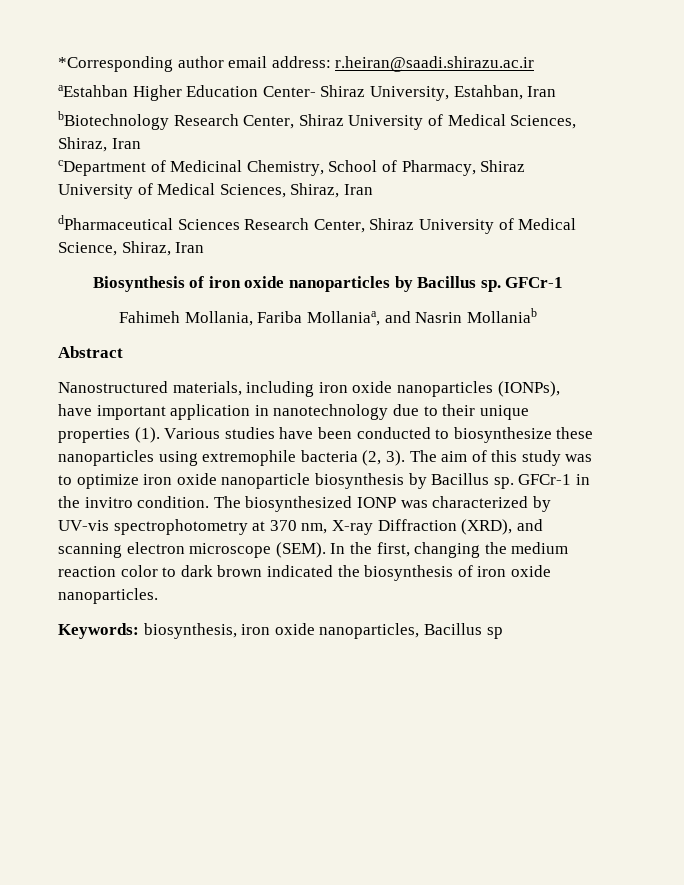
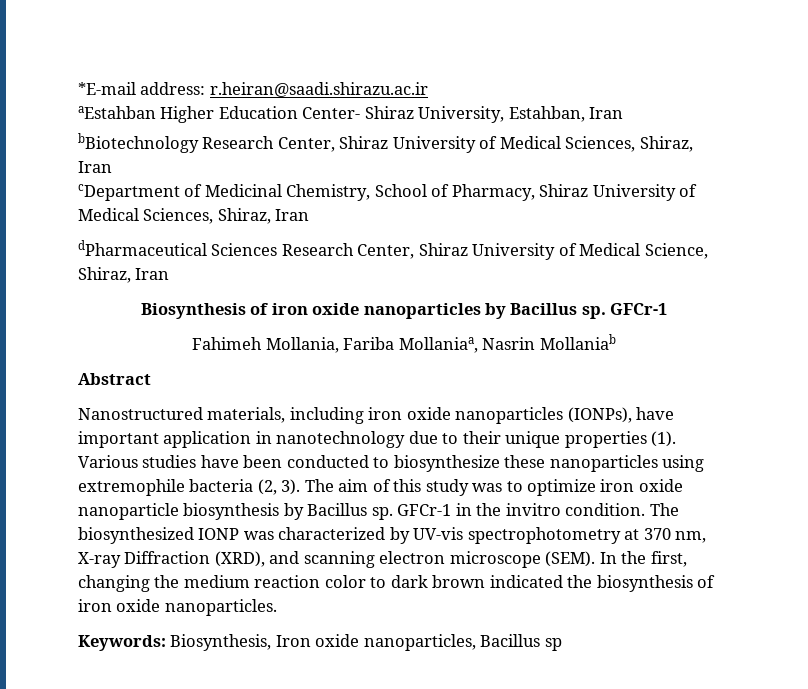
- *Corresponding author email address: r.heiran@saadi.shirazu.ac.ir
+ *E-mail address: r.heiran@saadi.shirazu.ac.ir
- Fahimeh Mollania, Fariba Mollaniaa, and Nasrin Mollaniab
+ Fahimeh Mollania, Fariba Mollaniaa, Nasrin Mollaniab
- Keywords: biosynthesis, iron oxide nanoparticles, Bacillus sp
+ Keywords: Biosynthesis, Iron oxide nanoparticles, Bacillus sp

